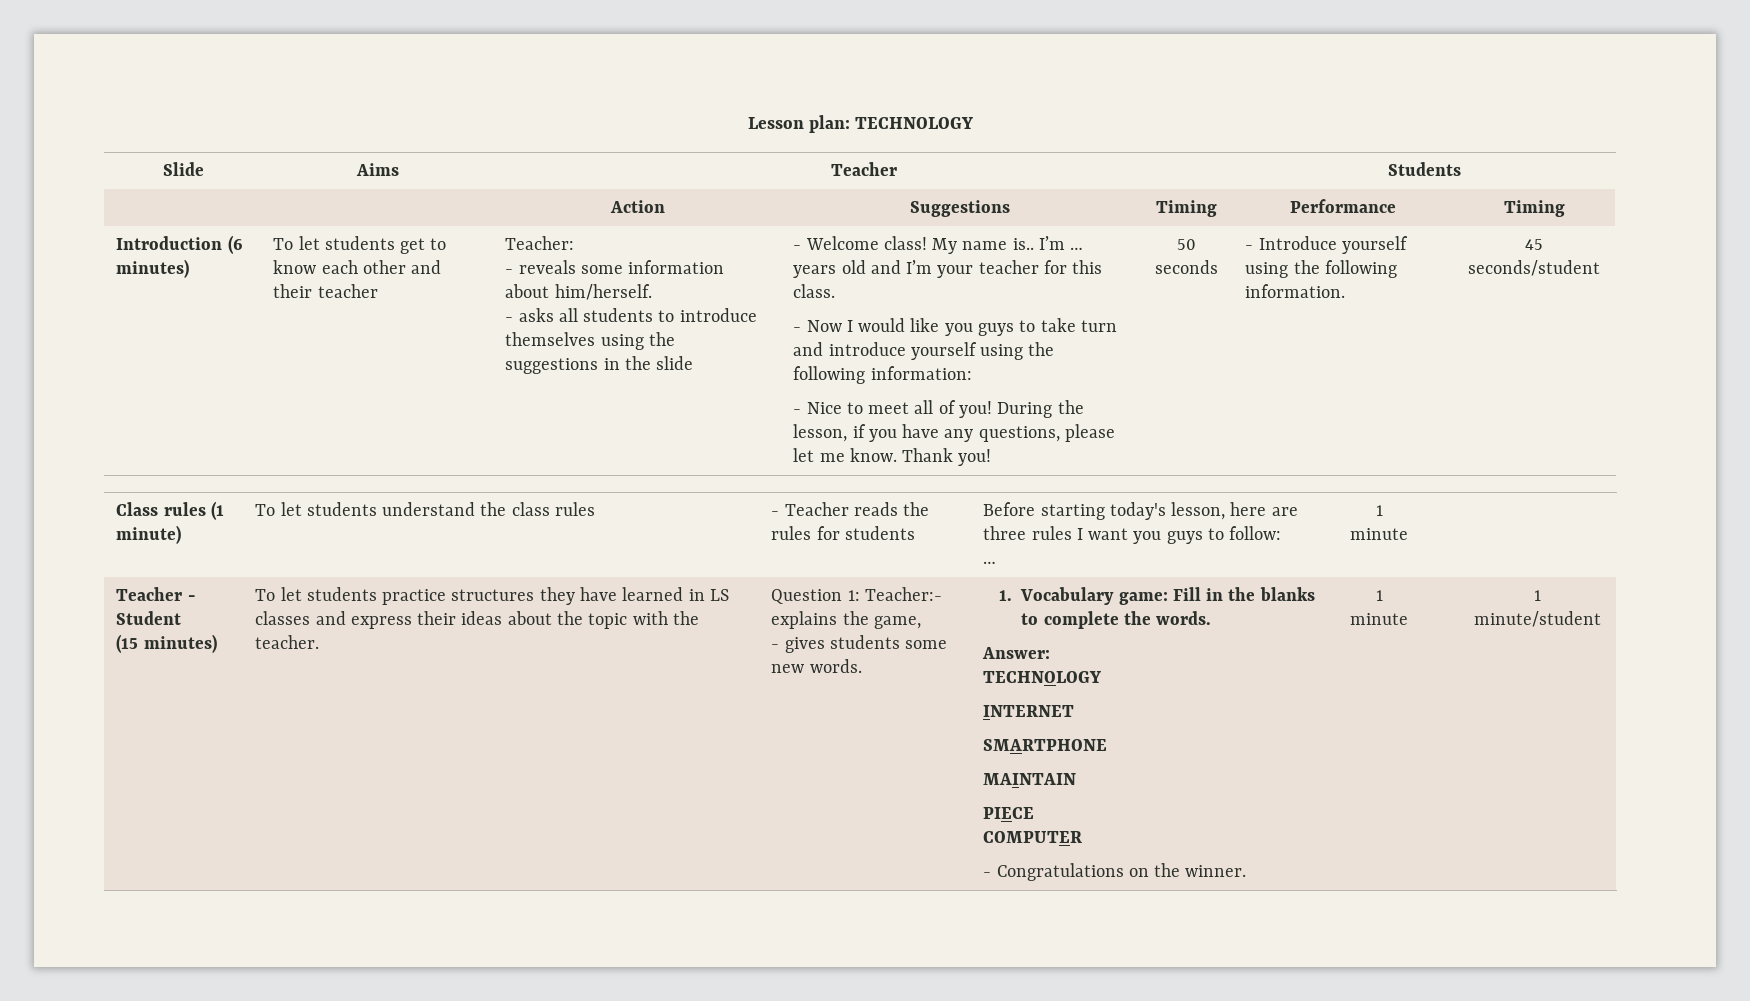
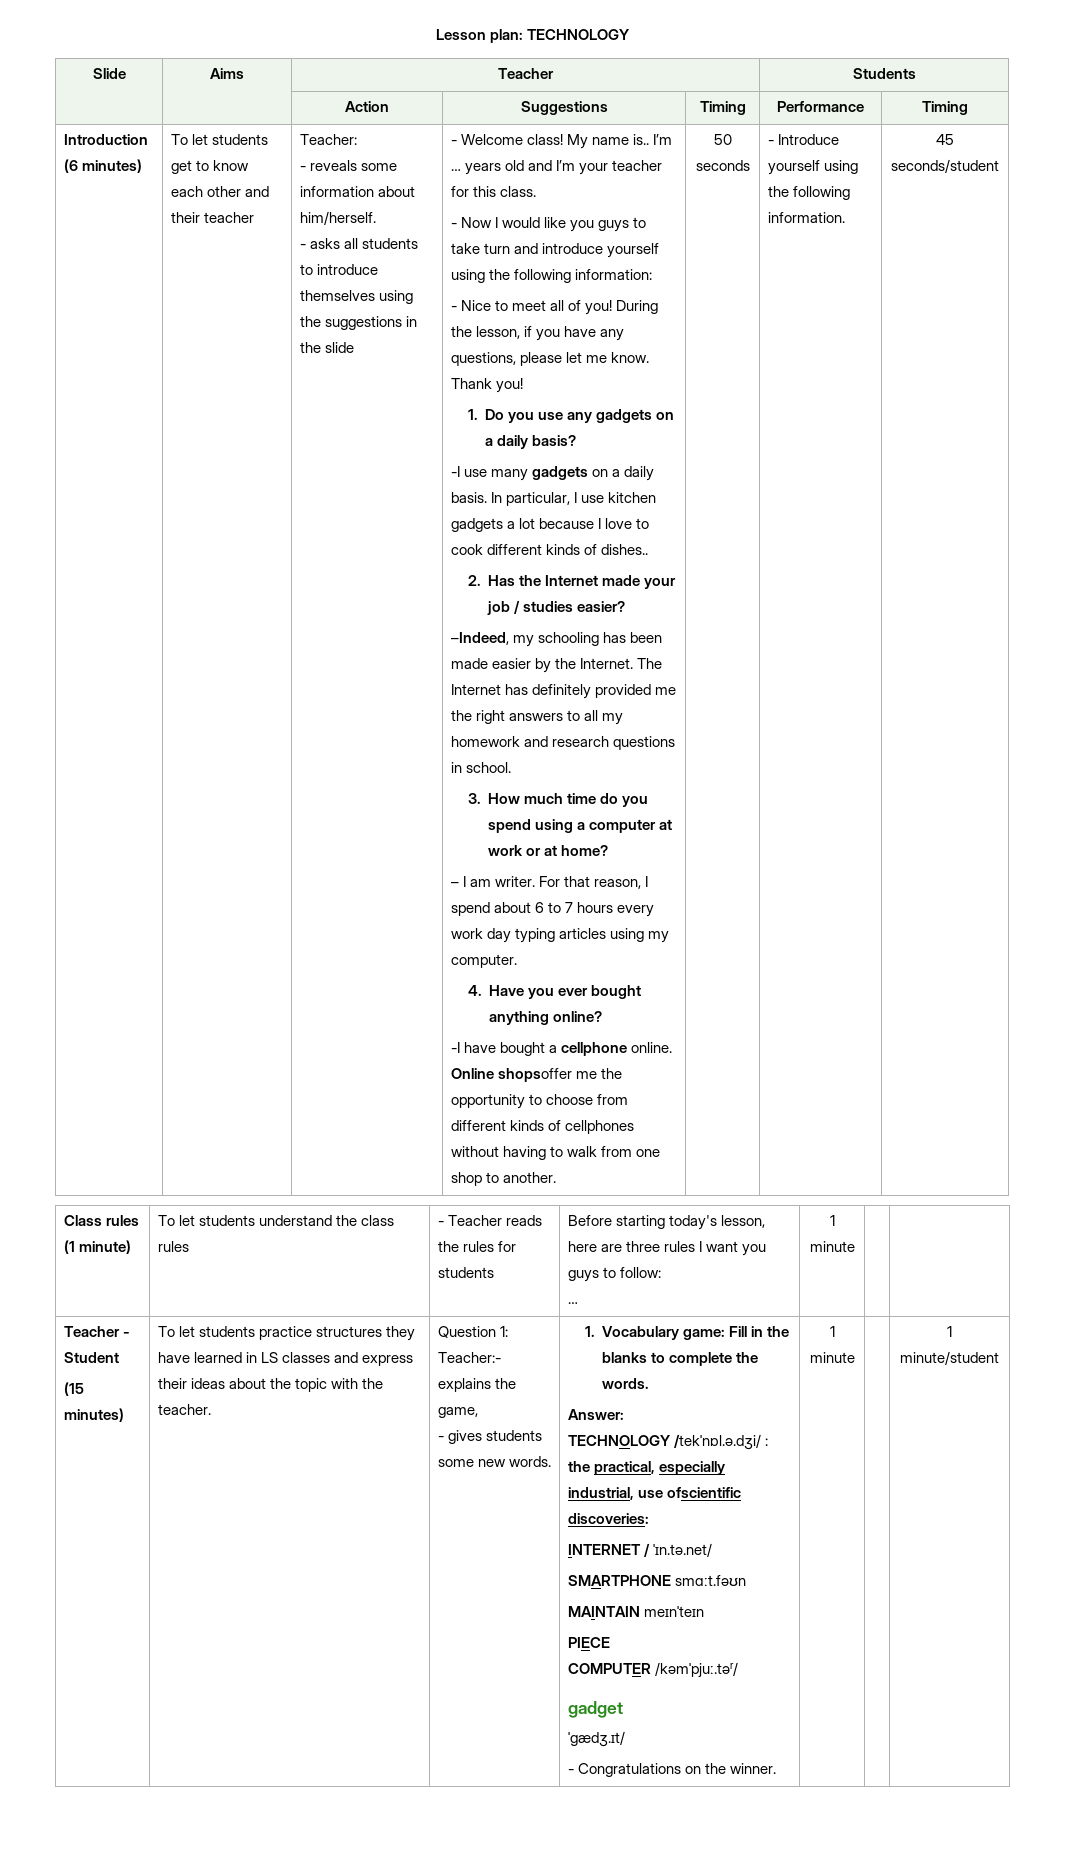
+ 1. Do you use any gadgets on a daily basis?
+ -I use many gadgets on a daily basis. In particular, I use kitchen gadgets a lot because I love to cook different kinds of dishes..
+ 2. Has the Internet made your job / studies easier?
+ –Indeed, my schooling has been made easier by the Internet. The Internet has definitely provided me the right answers to all my homework and research questions in school.
+ 3. How much time do you spend using a computer at work or at home?
+ – I am writer. For that reason, I spend about 6 to 7 hours every work day typing articles using my computer.
+ 4. Have you ever bought anything online?
+ -I have bought a cellphone online. Online shopsoffer me the opportunity to choose from different kinds of cellphones without having to walk from one shop to another.
  Answer:
- TECHNOLOGY
+ TECHNOLOGY /tekˈnɒl.ə.dʒi/ : the practical, especially industrial, use ofscientific discoveries:
- INTERNET
+ INTERNET / ˈɪn.tə.net/
- SMARTPHONE
+ SMARTPHONE smɑːt.fəʊn
- MAINTAIN
+ MAINTAIN meɪnˈteɪn
- COMPUTER
+ COMPUTER /kəmˈpjuː.tər/
+ gadget
+ ˈɡædʒ.ɪt/

